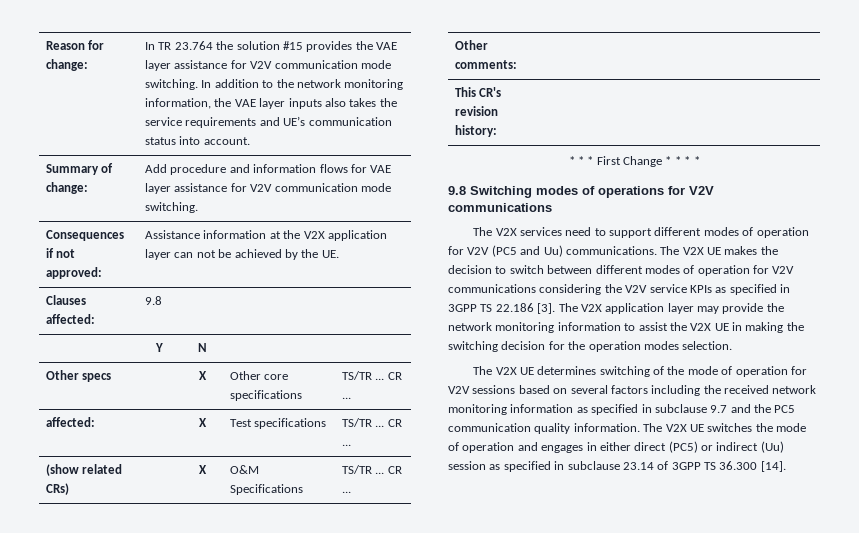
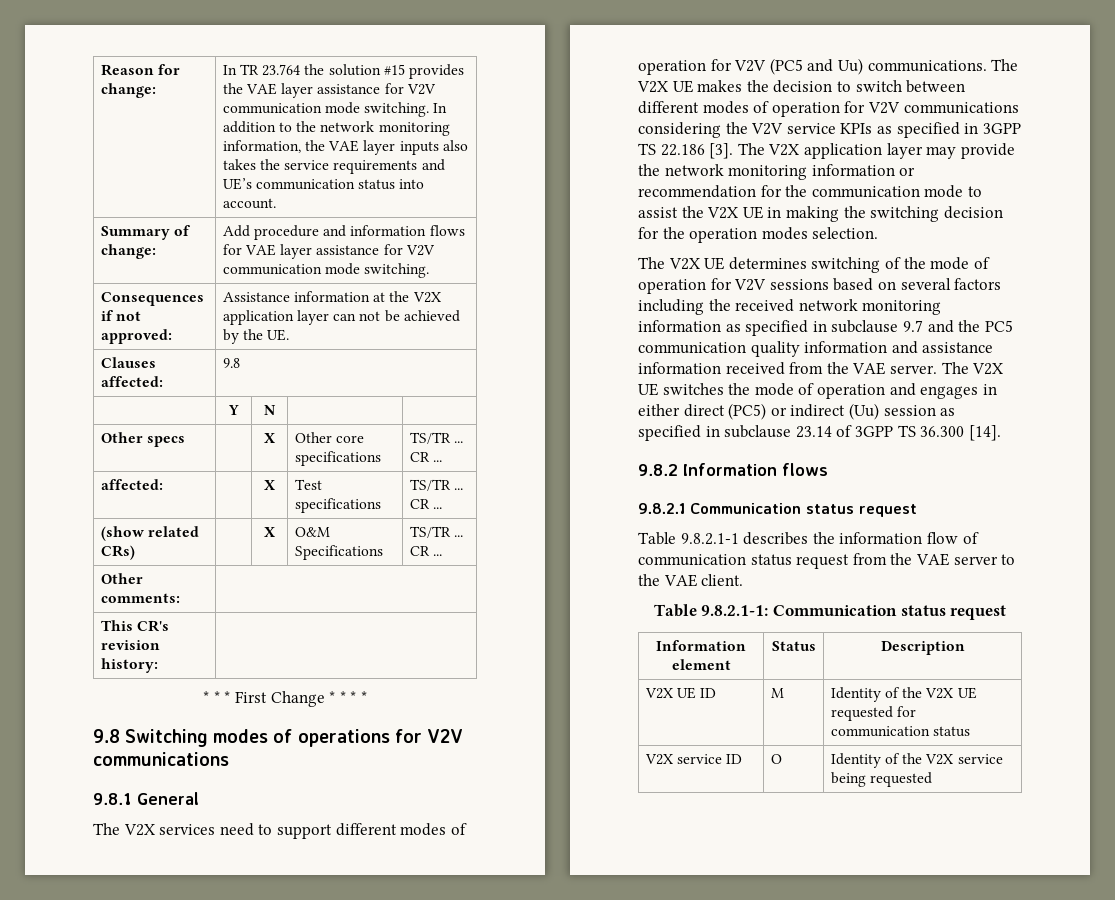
+ 9.8.1 General
- The V2X application layer may provide the network monitoring information to assist the V2X UE in making the switching decision for the operation modes selection.
+ The V2X application layer may provide the network monitoring information or recommendation for the communication mode to assist the V2X UE in making the switching decision for the operation modes selection.
- The V2X UE determines switching of the mode of operation for V2V sessions based on several factors including the received network monitoring information as specified in subclause 9.7 and the PC5 communication quality information.
+ The V2X UE determines switching of the mode of operation for V2V sessions based on several factors including the received network monitoring information as specified in subclause 9.7 and the PC5 communication quality information and assistance information received from the VAE server.
+ 9.8.2 Information flows
+ 9.8.2.1 Communication status request
+ Table 9.8.2.1-1 describes the information flow of communication status request from the VAE server to the VAE client.
+ Table 9.8.2.1-1: Communication status request
+ Information element | Status | Description
+ V2X UE ID | M | Identity of the V2X UE requested for communication status
+ V2X service ID | O | Identity of the V2X service being requested

